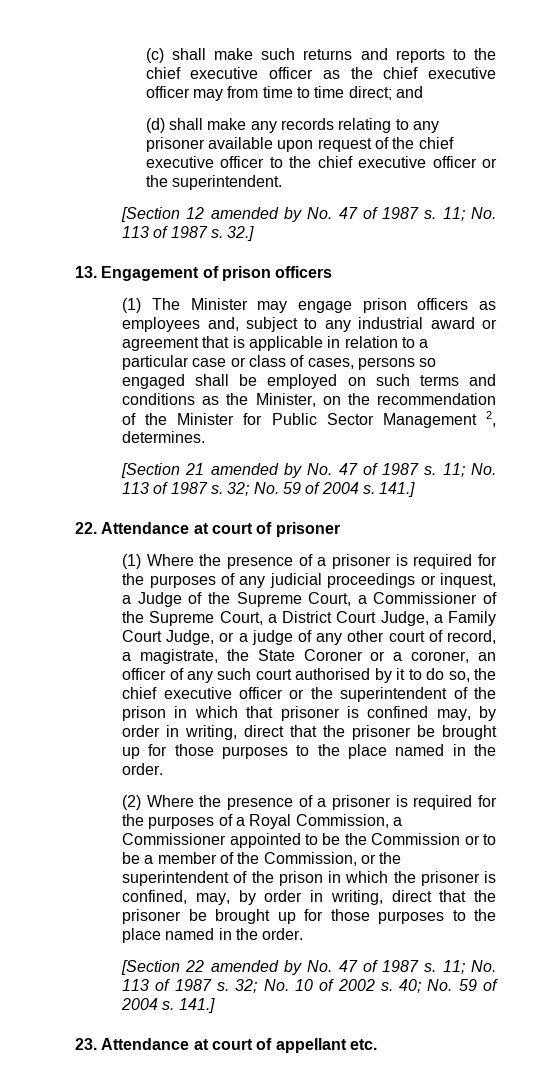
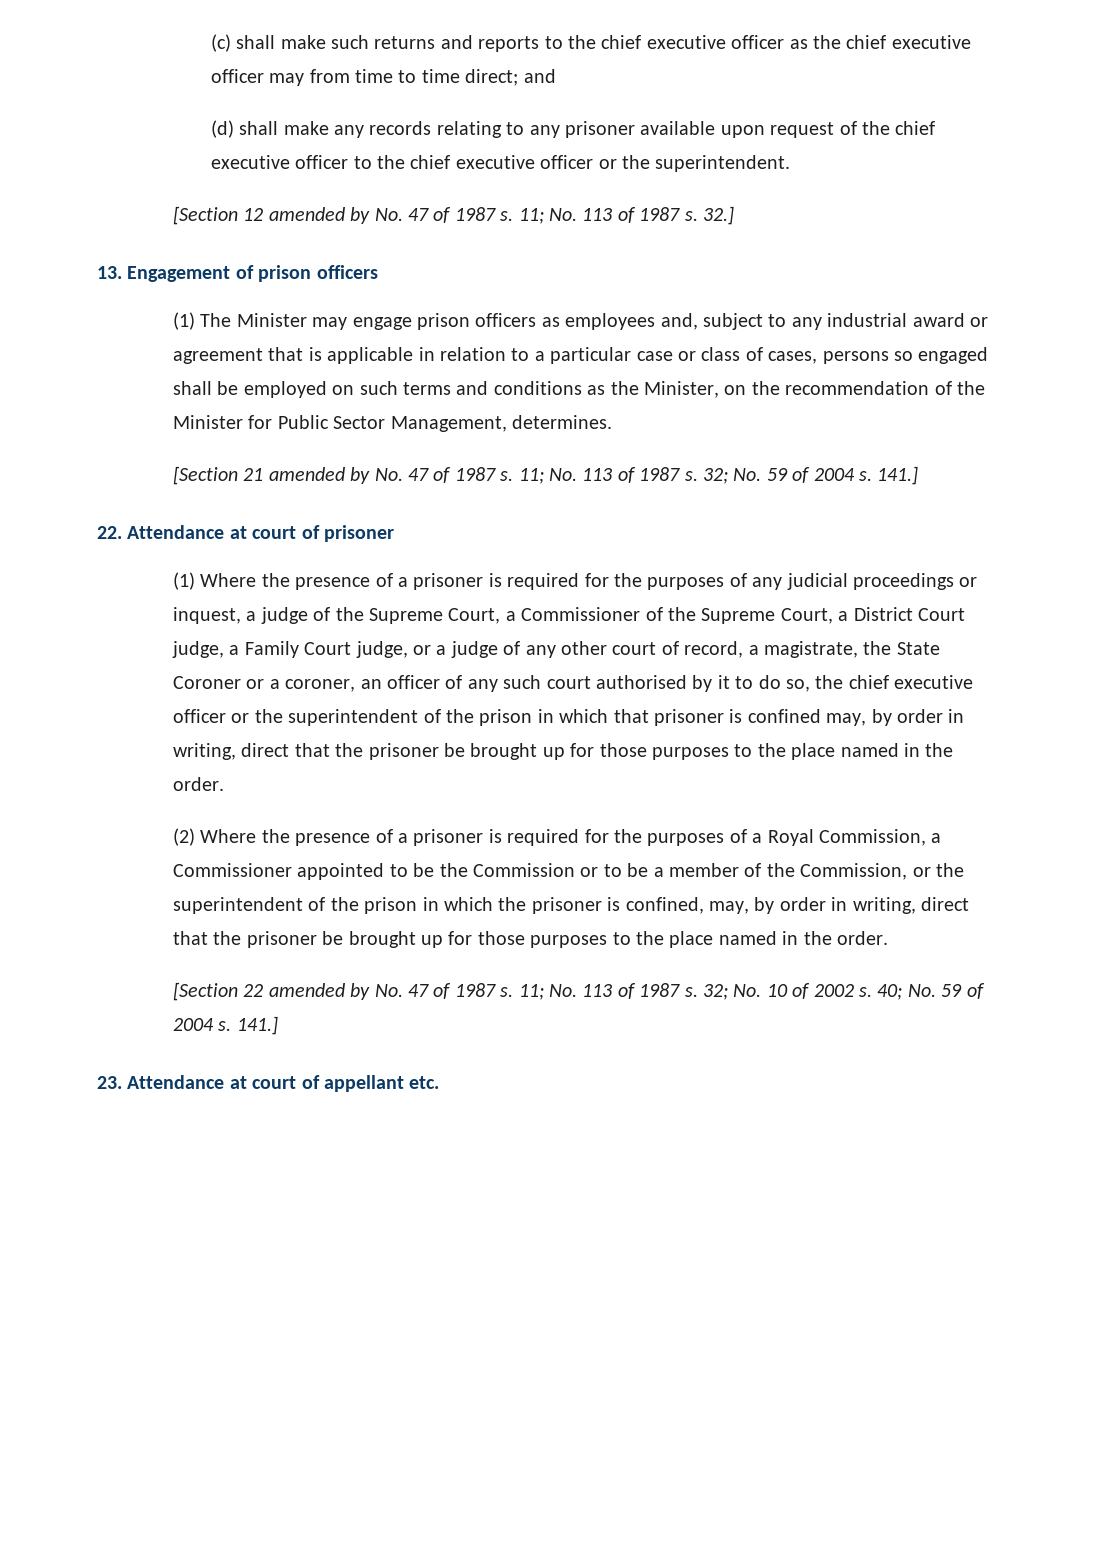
- (1) The Minister may engage prison officers as employees and, subject to any industrial award or agreement that is applicable in relation to a particular case or class of cases, persons so engaged shall be employed on such terms and conditions as the Minister, on the recommendation of the Minister for Public Sector Management 2, determines.
+ (1) The Minister may engage prison officers as employees and, subject to any industrial award or agreement that is applicable in relation to a particular case or class of cases, persons so engaged shall be employed on such terms and conditions as the Minister, on the recommendation of the Minister for Public Sector Management, determines.
- (1) Where the presence of a prisoner is required for the purposes of any judicial proceedings or inquest, a Judge of the Supreme Court, a Commissioner of the Supreme Court, a District Court Judge, a Family Court Judge, or a judge of any other court of record, a magistrate, the State Coroner or a coroner, an officer of any such court authorised by it to do so, the chief executive officer or the superintendent of the prison in which that prisoner is confined may, by order in writing, direct that the prisoner be brought up for those purposes to the place named in the order.
+ (1) Where the presence of a prisoner is required for the purposes of any judicial proceedings or inquest, a judge of the Supreme Court, a Commissioner of the Supreme Court, a District Court judge, a Family Court judge, or a judge of any other court of record, a magistrate, the State Coroner or a coroner, an officer of any such court authorised by it to do so, the chief executive officer or the superintendent of the prison in which that prisoner is confined may, by order in writing, direct that the prisoner be brought up for those purposes to the place named in the order.

